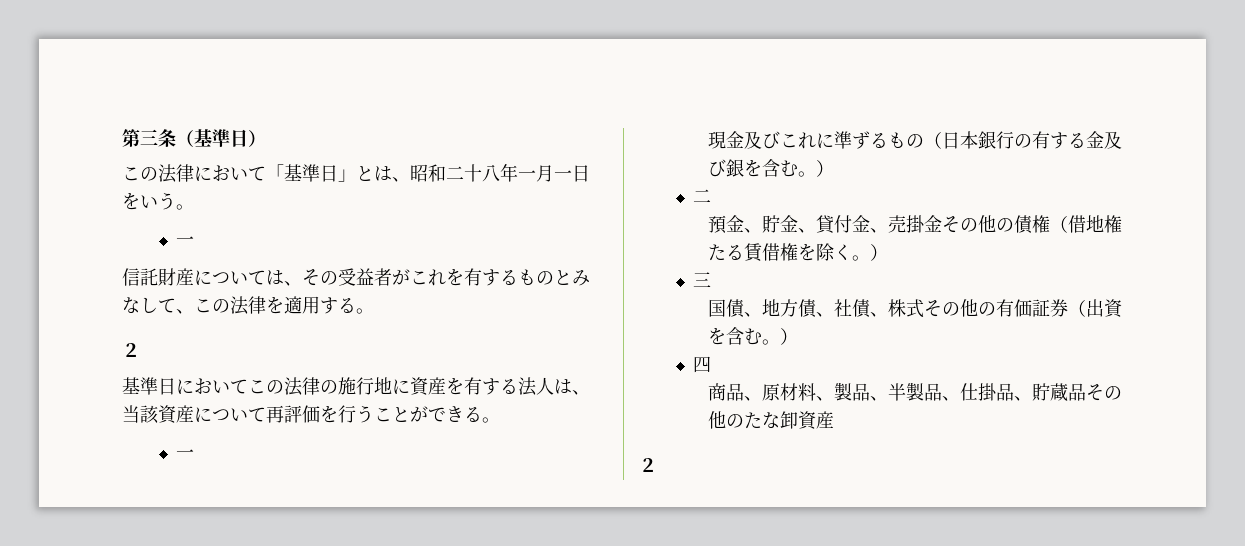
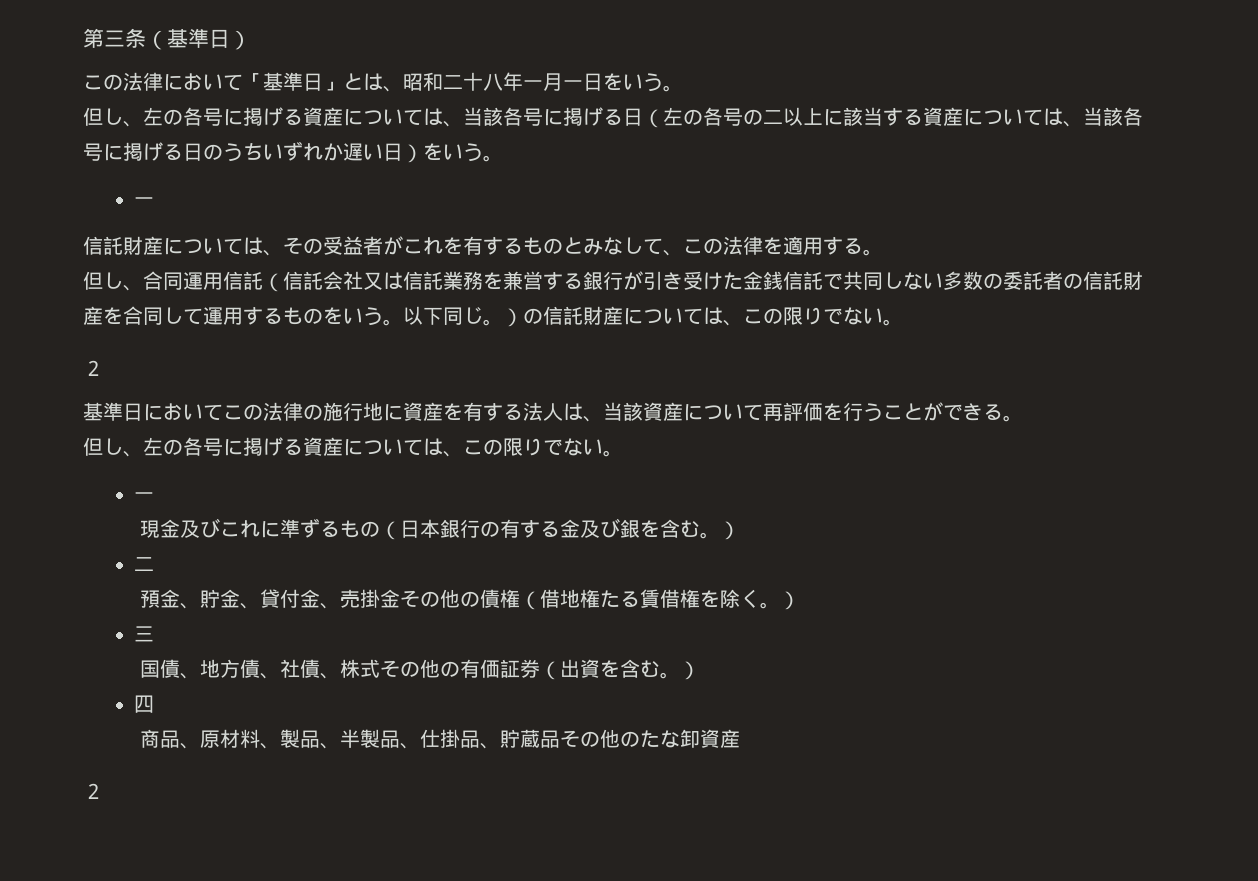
+ 但し、左の各号に掲げる資産については、当該各号に掲げる日（左の各号の二以上に該当する資産については、当該各号に掲げる日のうちいずれか遅い日）をいう。
+ 但し、合同運用信託（信託会社又は信託業務を兼営する銀行が引き受けた金銭信託で共同しない多数の委託者の信託財産を合同して運用するものをいう。以下同じ。）の信託財産については、この限りでない。
+ 但し、左の各号に掲げる資産については、この限りでない。

